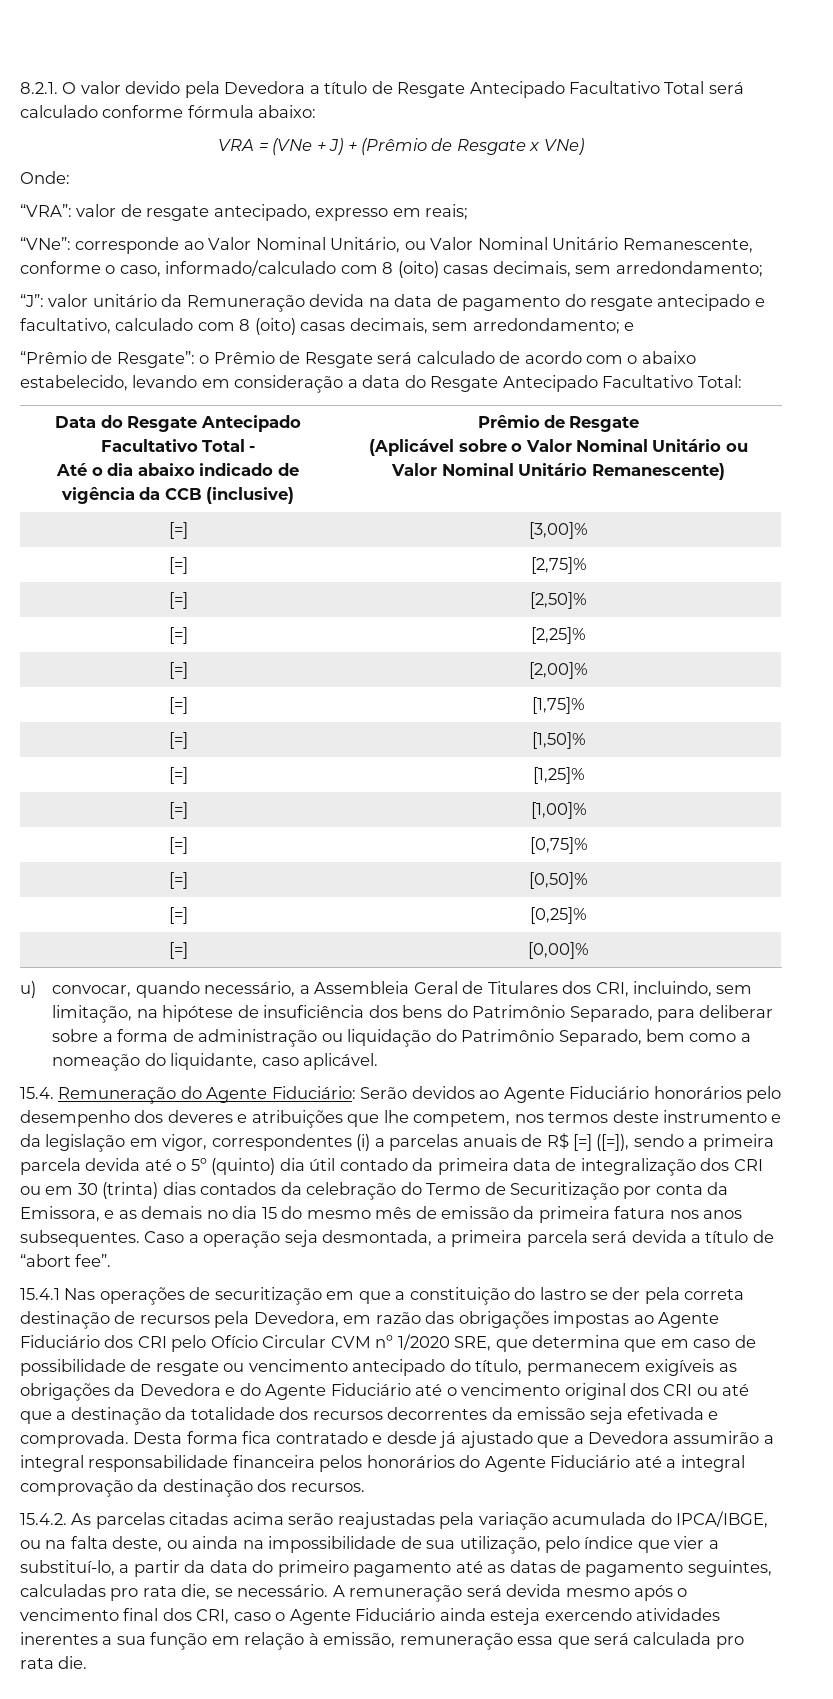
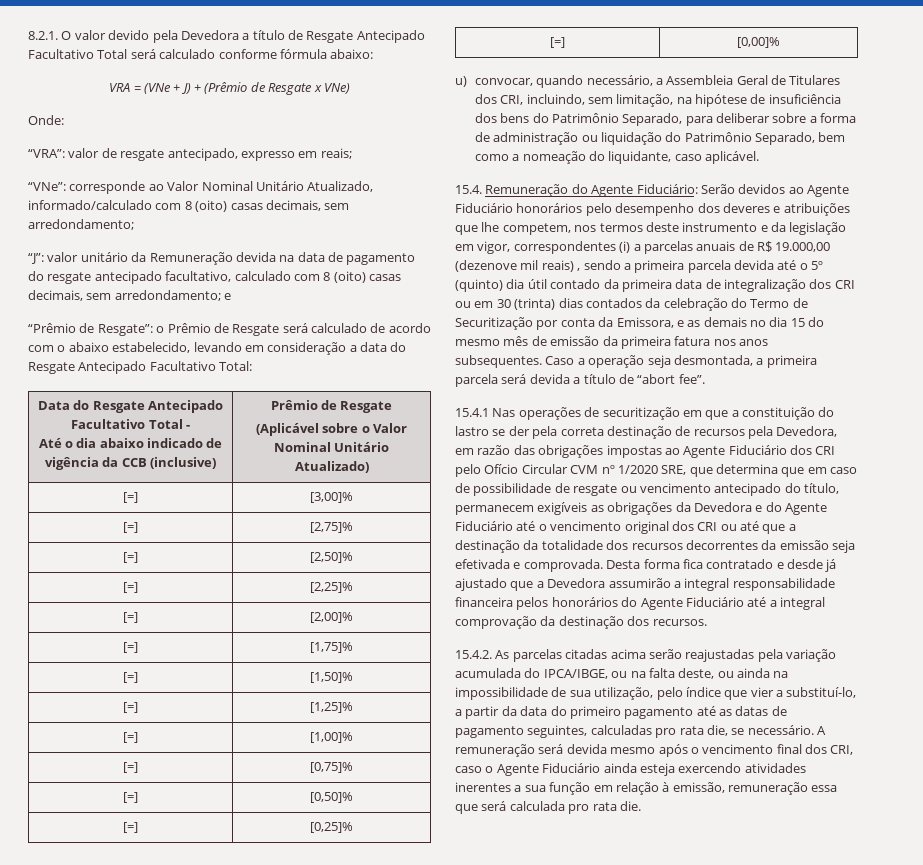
- “VNe”: corresponde ao Valor Nominal Unitário, ou Valor Nominal Unitário Remanescente, conforme o caso, informado/calculado com 8 (oito) casas decimais, sem arredondamento;
+ “VNe”: corresponde ao Valor Nominal Unitário Atualizado, informado/calculado com 8 (oito) casas decimais, sem arredondamento;
- “J”: valor unitário da Remuneração devida na data de pagamento do resgate antecipado e facultativo, calculado com 8 (oito) casas decimais, sem arredondamento; e
+ “J”: valor unitário da Remuneração devida na data de pagamento do resgate antecipado facultativo, calculado com 8 (oito) casas decimais, sem arredondamento; e
  Data do Resgate Antecipado Facultativo Total -
  Até o dia abaixo indicado de vigência da CCB (inclusive) | Prêmio de Resgate
- (Aplicável sobre o Valor Nominal Unitário ou Valor Nominal Unitário Remanescente)
+ (Aplicável sobre o Valor Nominal Unitário Atualizado)
- Serão devidos ao Agente Fiduciário honorários pelo desempenho dos deveres e atribuições que lhe competem, nos termos deste instrumento e da legislação em vigor, correspondentes (i) a parcelas anuais de R$ [=] ([=]), sendo a primeira parcela devida até o 5º (quinto) dia útil contado da primeira data de integralização dos CRI ou em 30 (trinta) dias contados da celebração do Termo de Securitização por conta da Emissora, e as demais no dia 15 do mesmo mês de emissão da primeira fatura nos anos subsequentes.
+ Serão devidos ao Agente Fiduciário honorários pelo desempenho dos deveres e atribuições que lhe competem, nos termos deste instrumento e da legislação em vigor, correspondentes (i) a parcelas anuais de R$ 19.000,00 (dezenove mil reais) , sendo a primeira parcela devida até o 5º (quinto) dia útil contado da primeira data de integralização dos CRI ou em 30 (trinta) dias contados da celebração do Termo de Securitização por conta da Emissora, e as demais no dia 15 do mesmo mês de emissão da primeira fatura nos anos subsequentes.

